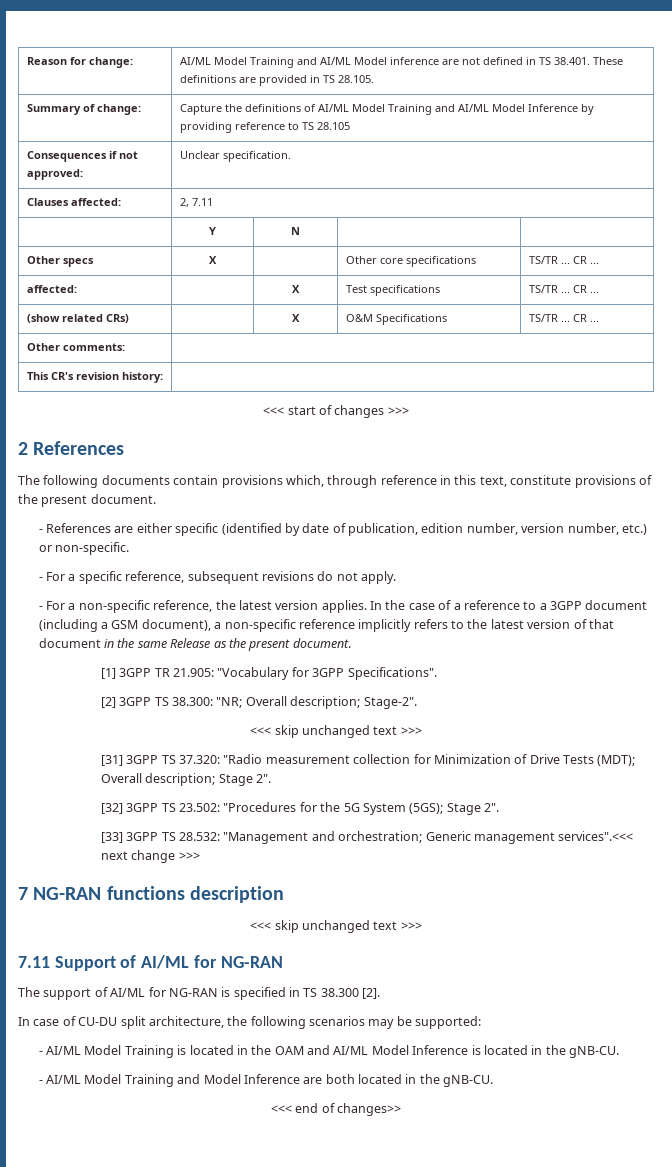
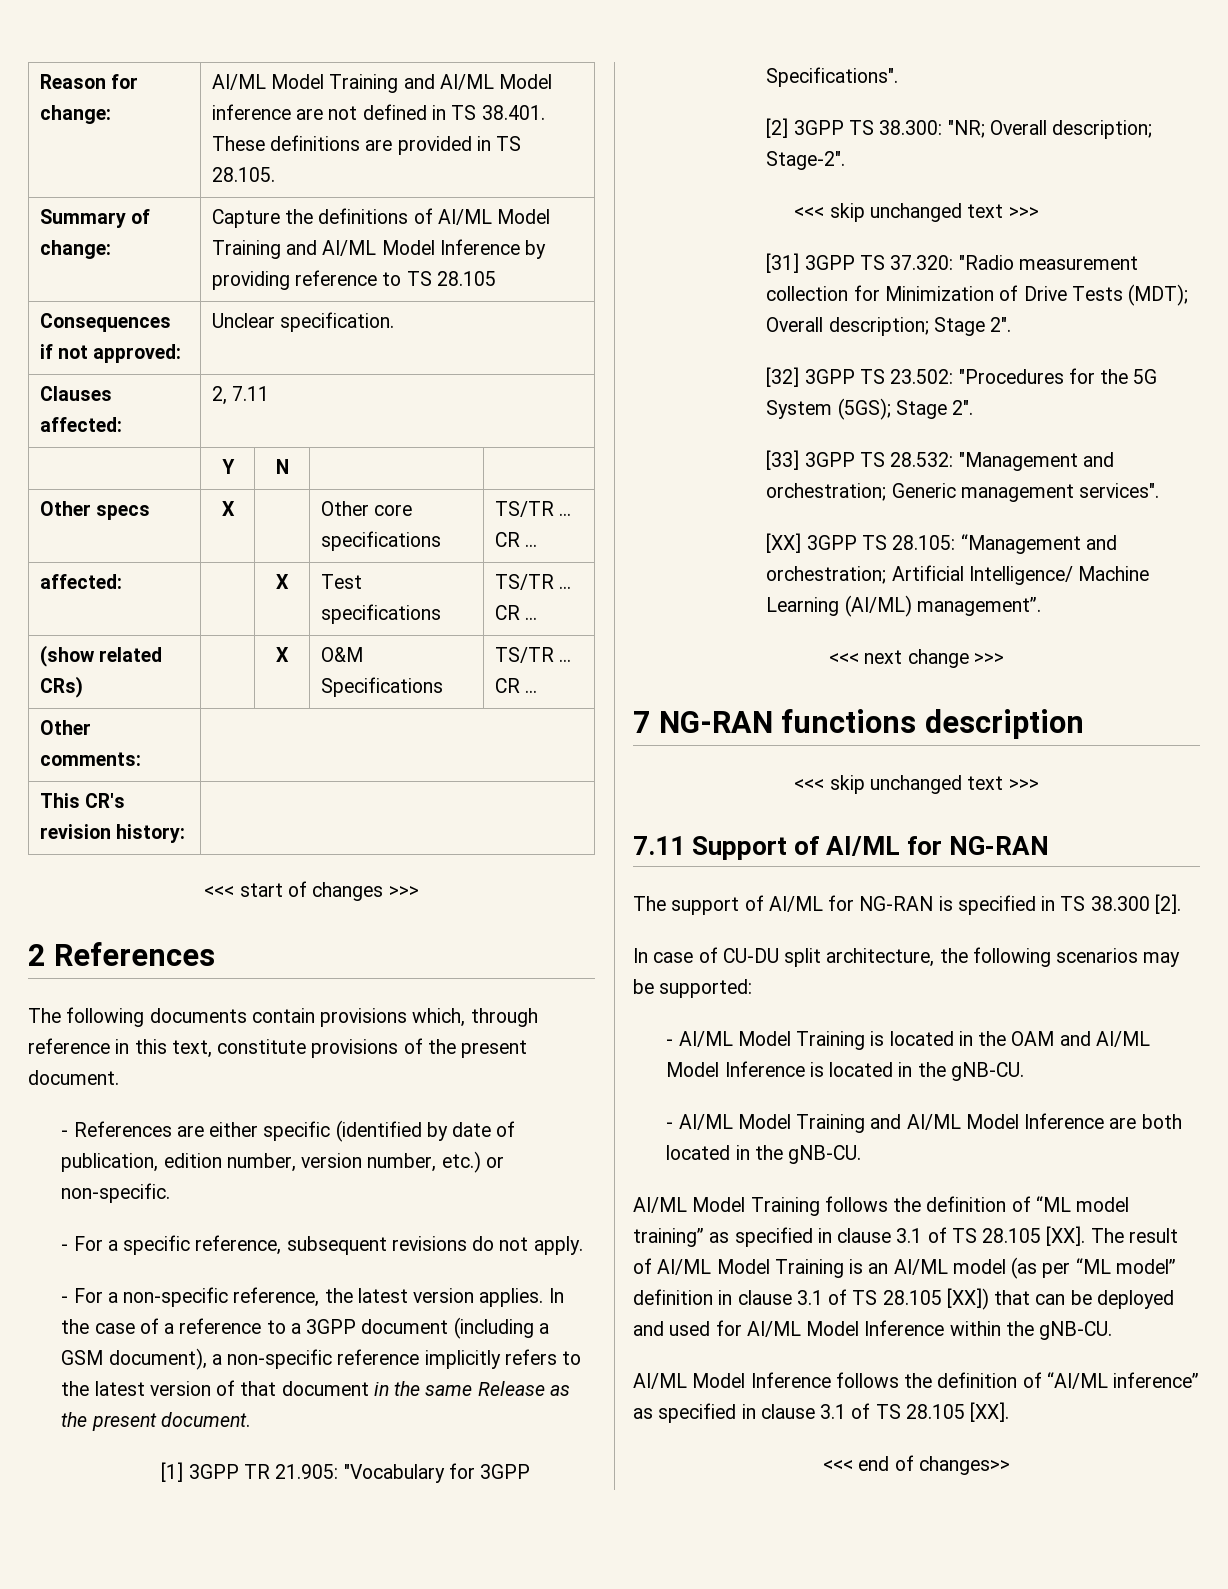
- [33] 3GPP TS 28.532: "Management and orchestration; Generic management services".<<< next change >>>
+ [33] 3GPP TS 28.532: "Management and orchestration; Generic management services".
+ [XX] 3GPP TS 28.105: “Management and orchestration; Artificial Intelligence/ Machine Learning (AI/ML) management”.
+ <<< next change >>>
- - AI/ML Model Training and Model Inference are both located in the gNB-CU.
+ - AI/ML Model Training and AI/ML Model Inference are both located in the gNB-CU.
+ AI/ML Model Training follows the definition of “ML model training” as specified in clause 3.1 of TS 28.105 [XX]. The result of AI/ML Model Training is an AI/ML model (as per “ML model” definition in clause 3.1 of TS 28.105 [XX]) that can be deployed and used for AI/ML Model Inference within the gNB-CU.
+ AI/ML Model Inference follows the definition of “AI/ML inference” as specified in clause 3.1 of TS 28.105 [XX].

